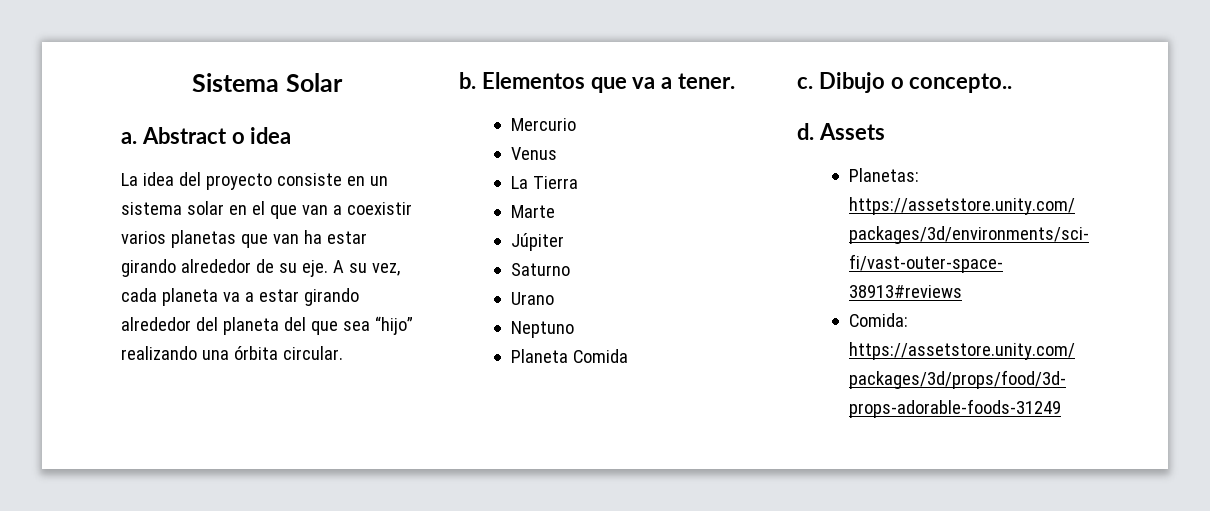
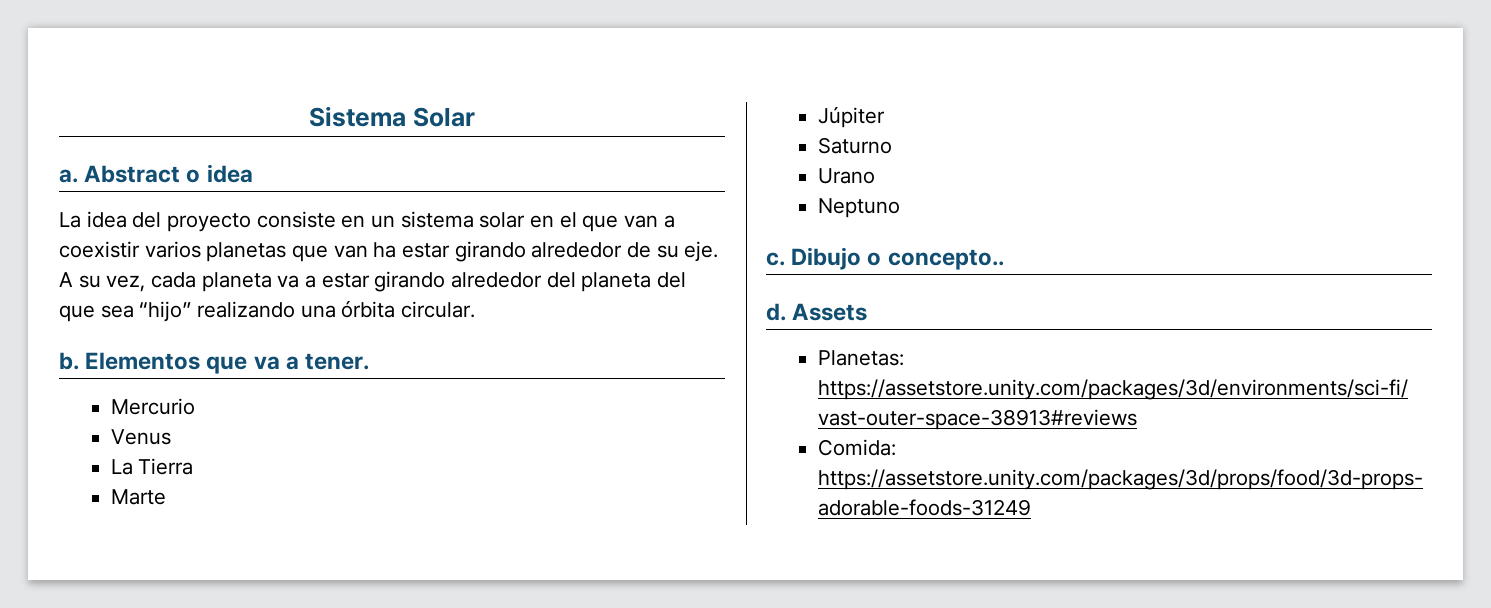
- Planeta Comida

